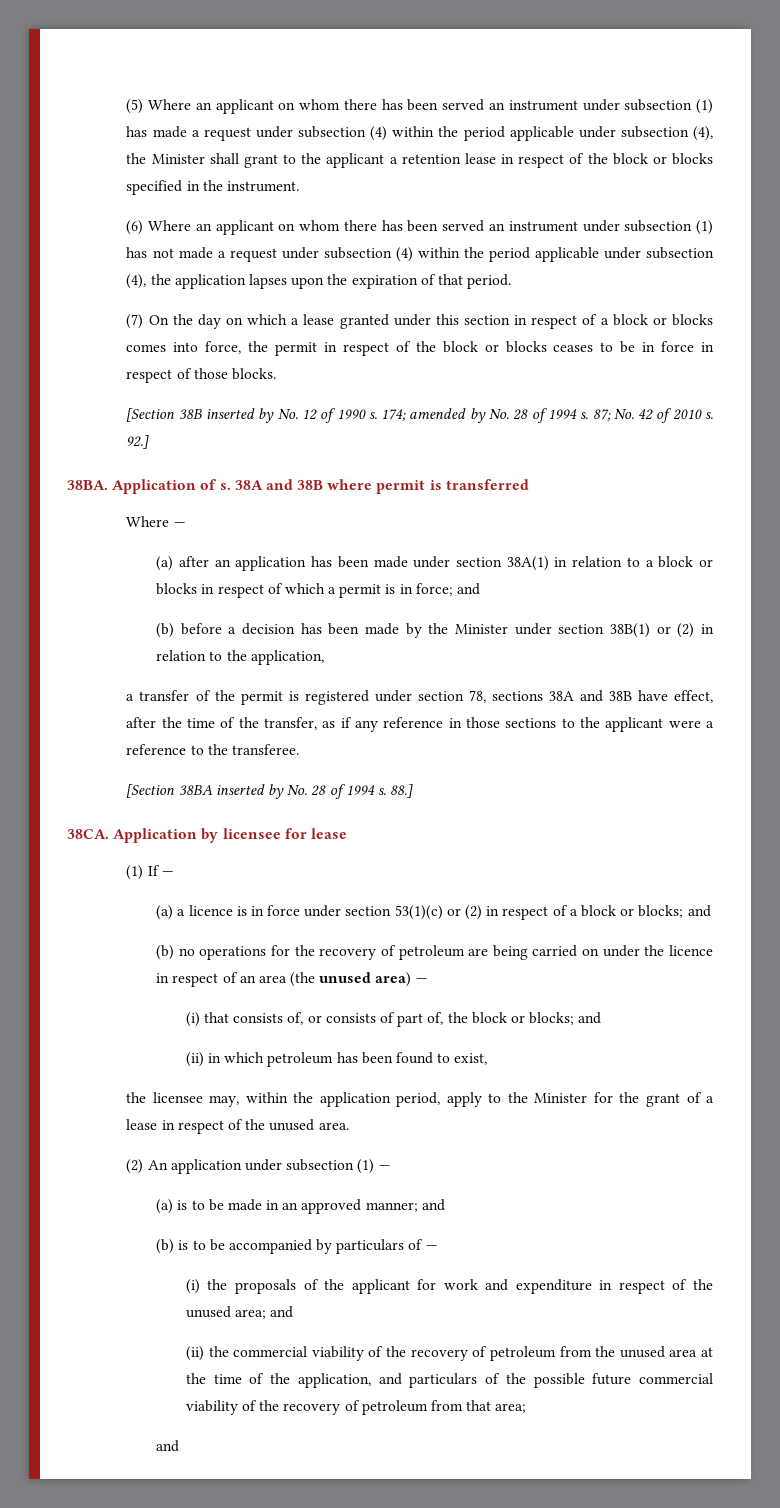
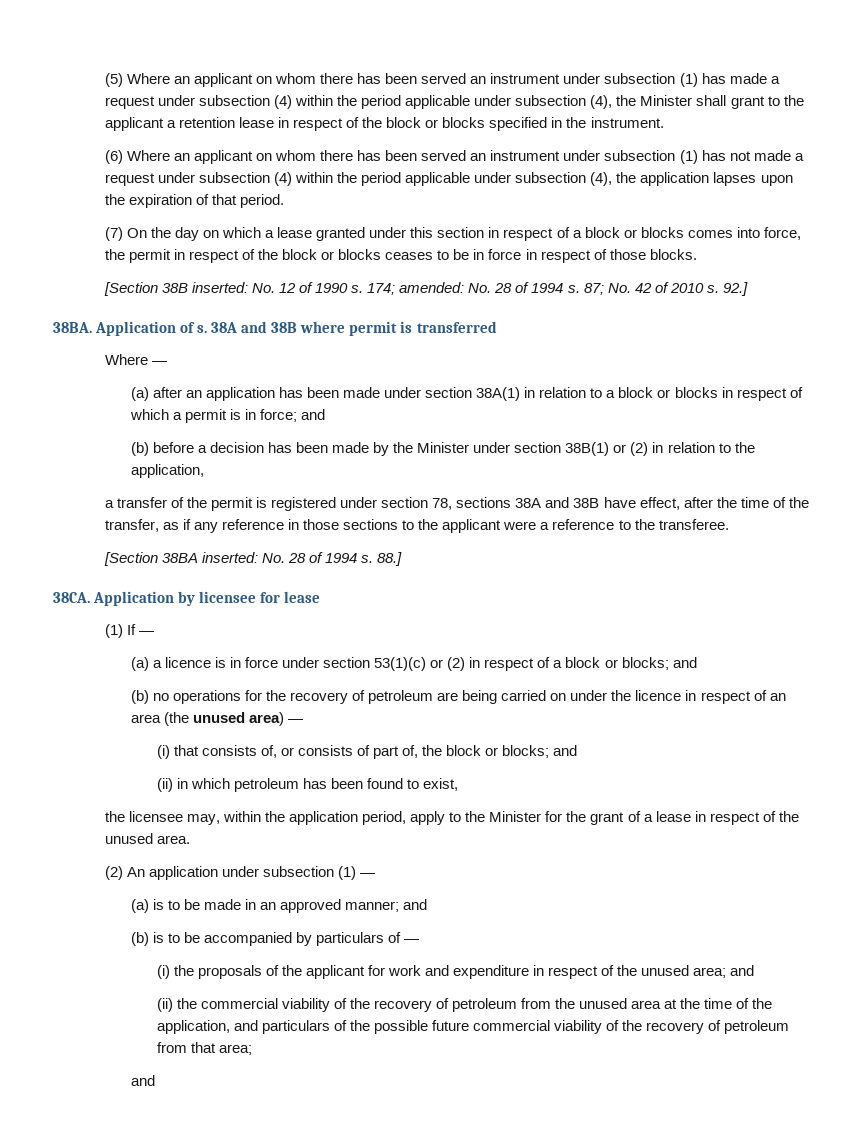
- [Section 38B inserted by No. 12 of 1990 s.
+ [Section 38B inserted: No. 12 of 1990 s.
- 174; amended by No. 28 of 1994 s.
+ 174; amended: No. 28 of 1994 s.
- [Section 38BA inserted by No. 28 of 1994 s.
+ [Section 38BA inserted: No. 28 of 1994 s.

